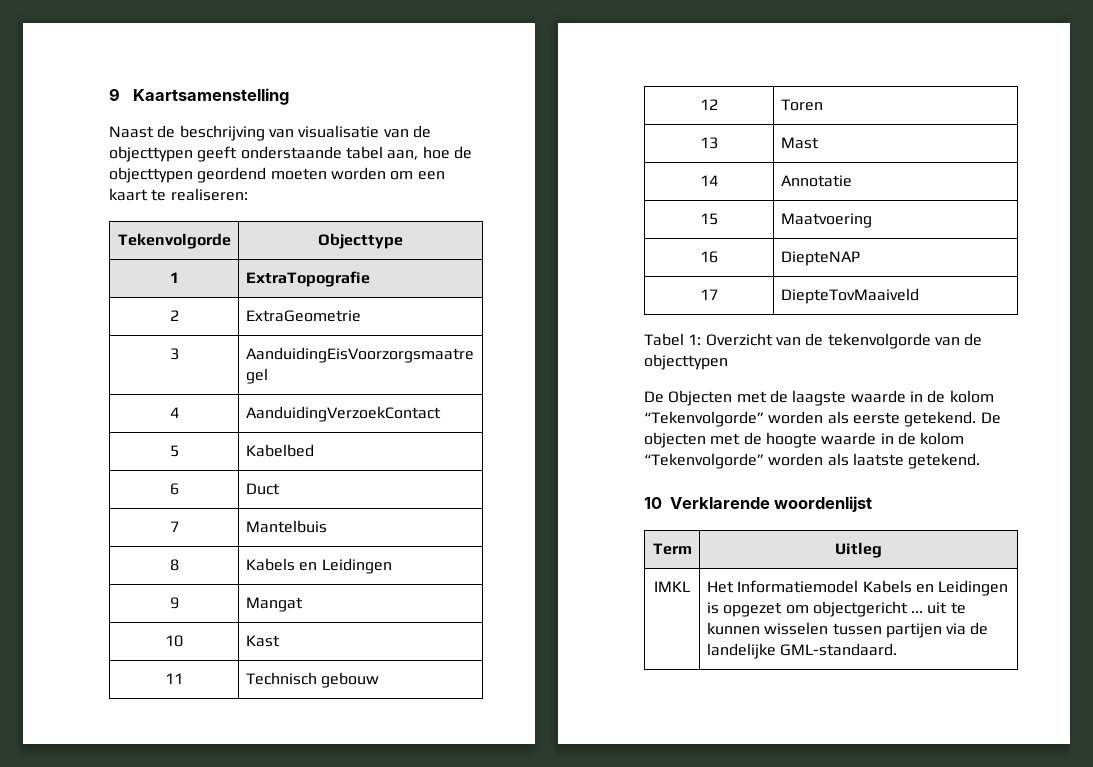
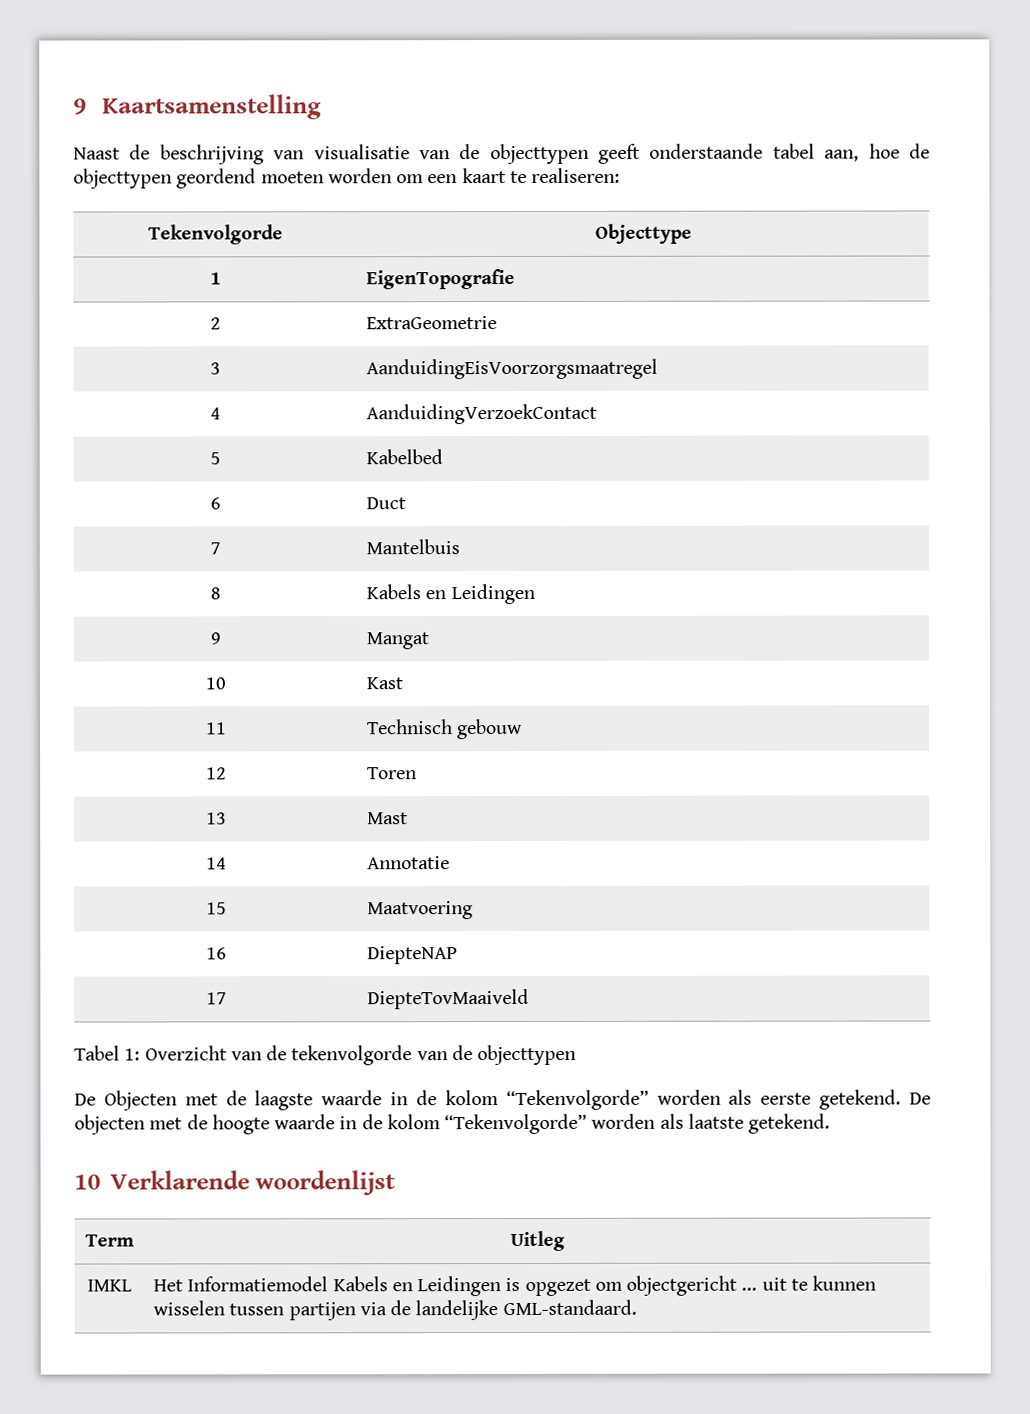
- 1 | ExtraTopografie
+ 1 | EigenTopografie

